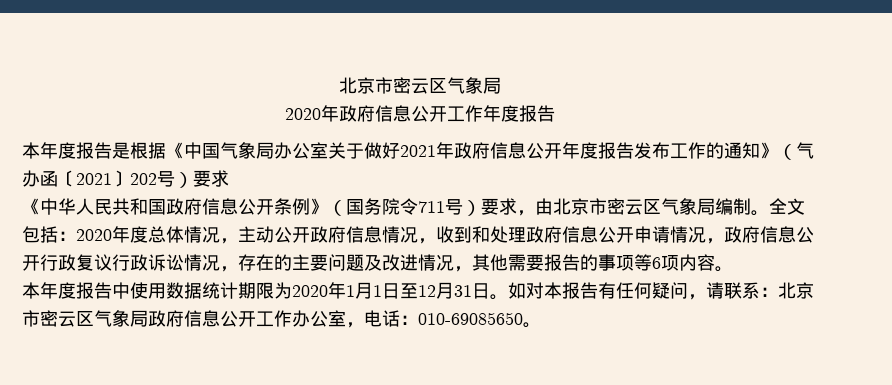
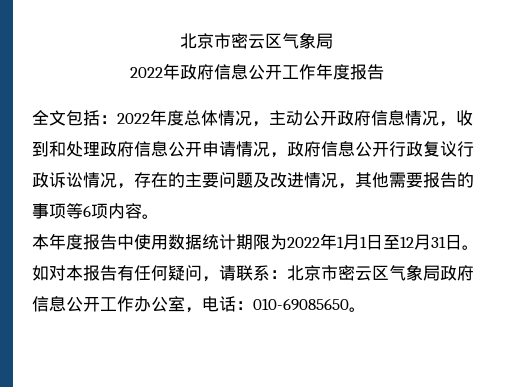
- 2020年政府信息公开工作年度报告
+ 2022年政府信息公开工作年度报告
- 本年度报告是根据《中国气象局办公室关于做好2021年政府信息公开年度报告发布工作的通知》（气办函〔2021〕202号）要求
- 《中华人民共和国政府信息公开条例》（国务院令711号）要求，由北京市密云区气象局编制。全文包括：2020年度总体情况，主动公开政府信息情况，收到和处理政府信息公开申请情况，政府信息公开行政复议行政诉讼情况，存在的主要问题及改进情况，其他需要报告的事项等6项内容。
+ 全文包括：2022年度总体情况，主动公开政府信息情况，收到和处理政府信息公开申请情况，政府信息公开行政复议行政诉讼情况，存在的主要问题及改进情况，其他需要报告的事项等6项内容。
- 本年度报告中使用数据统计期限为2020年1月1日至12月31日。
+ 本年度报告中使用数据统计期限为2022年1月1日至12月31日。

